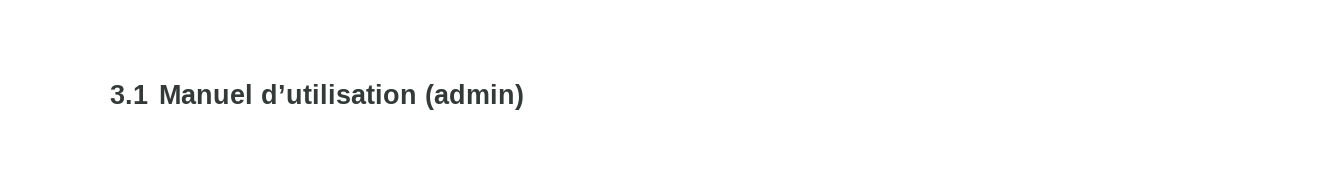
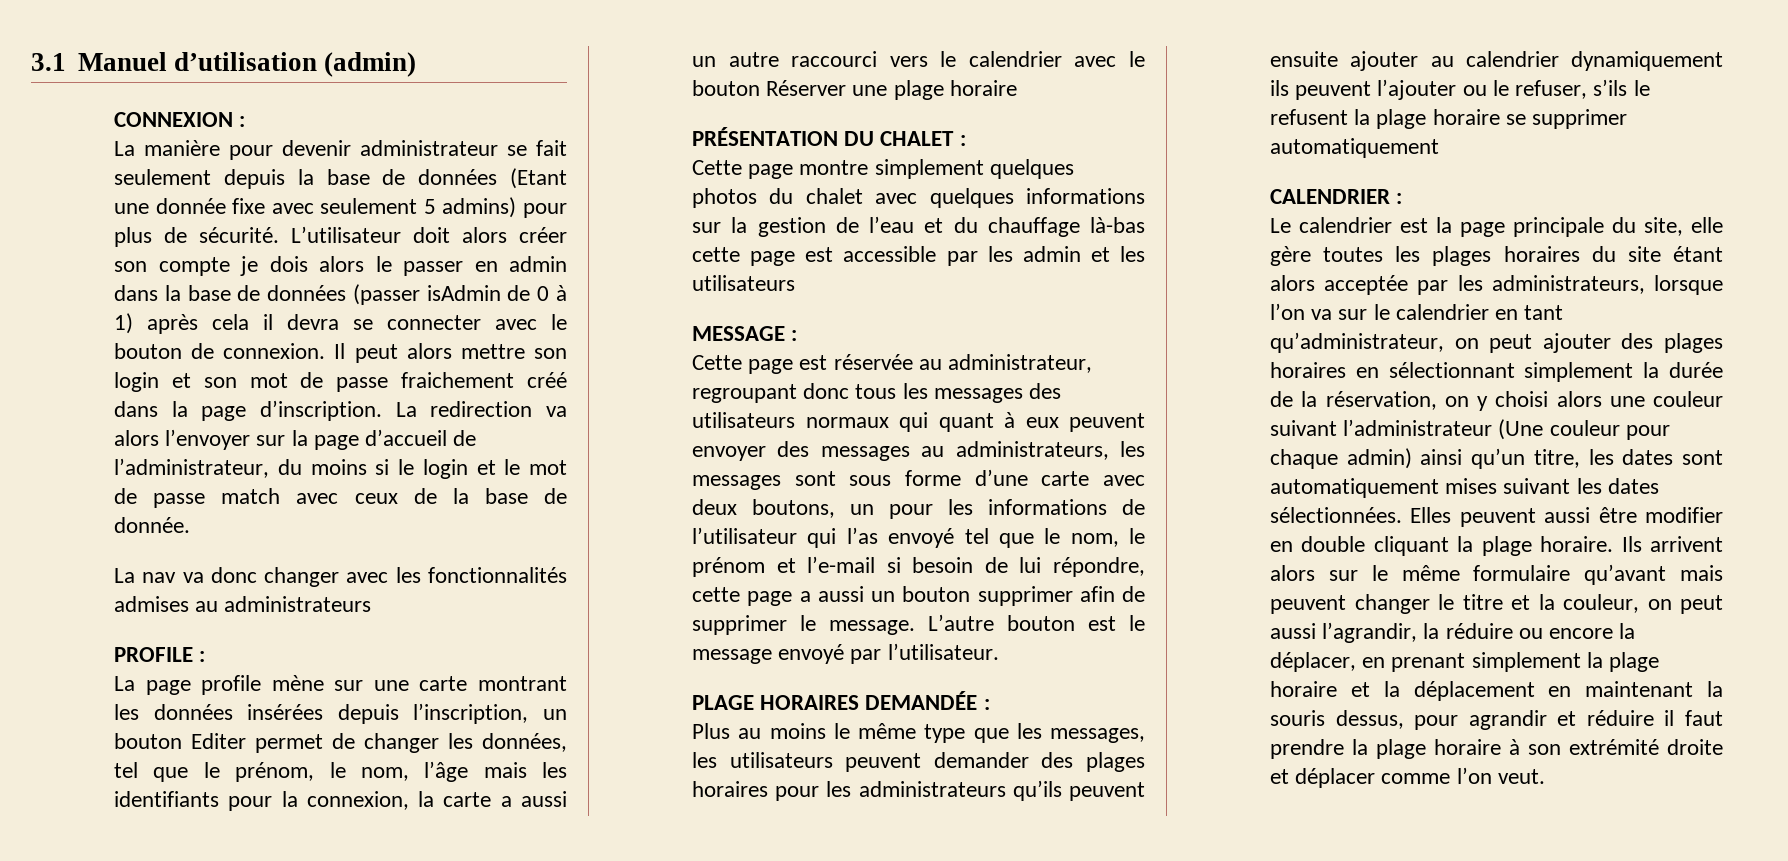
+ CONNEXION :
+ La manière pour devenir administrateur se fait seulement depuis la base de données (Etant une donnée fixe avec seulement 5 admins) pour plus de sécurité. L’utilisateur doit alors créer son compte je dois alors le passer en admin dans la base de données (passer isAdmin de 0 à 1) après cela il devra se connecter avec le bouton de connexion. Il peut alors mettre son login et son mot de passe fraichement créé dans la page d’inscription. La redirection va alors l’envoyer sur la page d’accueil de l’administrateur, du moins si le login et le mot de passe match avec ceux de la base de donnée.
+ La nav va donc changer avec les fonctionnalités admises au administrateurs
+ PROFILE :
+ La page profile mène sur une carte montrant les données insérées depuis l’inscription, un bouton Editer permet de changer les données, tel que le prénom, le nom, l’âge mais les identifiants pour la connexion, la carte a aussi un autre raccourci vers le calendrier avec le bouton Réserver une plage horaire
+ PRÉSENTATION DU CHALET :
+ Cette page montre simplement quelques photos du chalet avec quelques informations sur la gestion de l’eau et du chauffage là-bas cette page est accessible par les admin et les utilisateurs
+ MESSAGE :
+ Cette page est réservée au administrateur, regroupant donc tous les messages des utilisateurs normaux qui quant à eux peuvent envoyer des messages au administrateurs, les messages sont sous forme d’une carte avec deux boutons, un pour les informations de l’utilisateur qui l’as envoyé tel que le nom, le prénom et l’e-mail si besoin de lui répondre, cette page a aussi un bouton supprimer afin de supprimer le message. L’autre bouton est le message envoyé par l’utilisateur.
+ PLAGE HORAIRES DEMANDÉE :
+ Plus au moins le même type que les messages, les utilisateurs peuvent demander des plages horaires pour les administrateurs qu’ils peuvent ensuite ajouter au calendrier dynamiquement ils peuvent l’ajouter ou le refuser, s’ils le refusent la plage horaire se supprimer automatiquement
+ CALENDRIER :
+ Le calendrier est la page principale du site, elle gère toutes les plages horaires du site étant alors acceptée par les administrateurs, lorsque l’on va sur le calendrier en tant qu’administrateur, on peut ajouter des plages horaires en sélectionnant simplement la durée de la réservation, on y choisi alors une couleur suivant l’administrateur (Une couleur pour chaque admin) ainsi qu’un titre, les dates sont automatiquement mises suivant les dates sélectionnées. Elles peuvent aussi être modifier en double cliquant la plage horaire. Ils arrivent alors sur le même formulaire qu’avant mais peuvent changer le titre et la couleur, on peut aussi l’agrandir, la réduire ou encore la déplacer, en prenant simplement la plage horaire et la déplacement en maintenant la souris dessus, pour agrandir et réduire il faut prendre la plage horaire à son extrémité droite et déplacer comme l’on veut.

